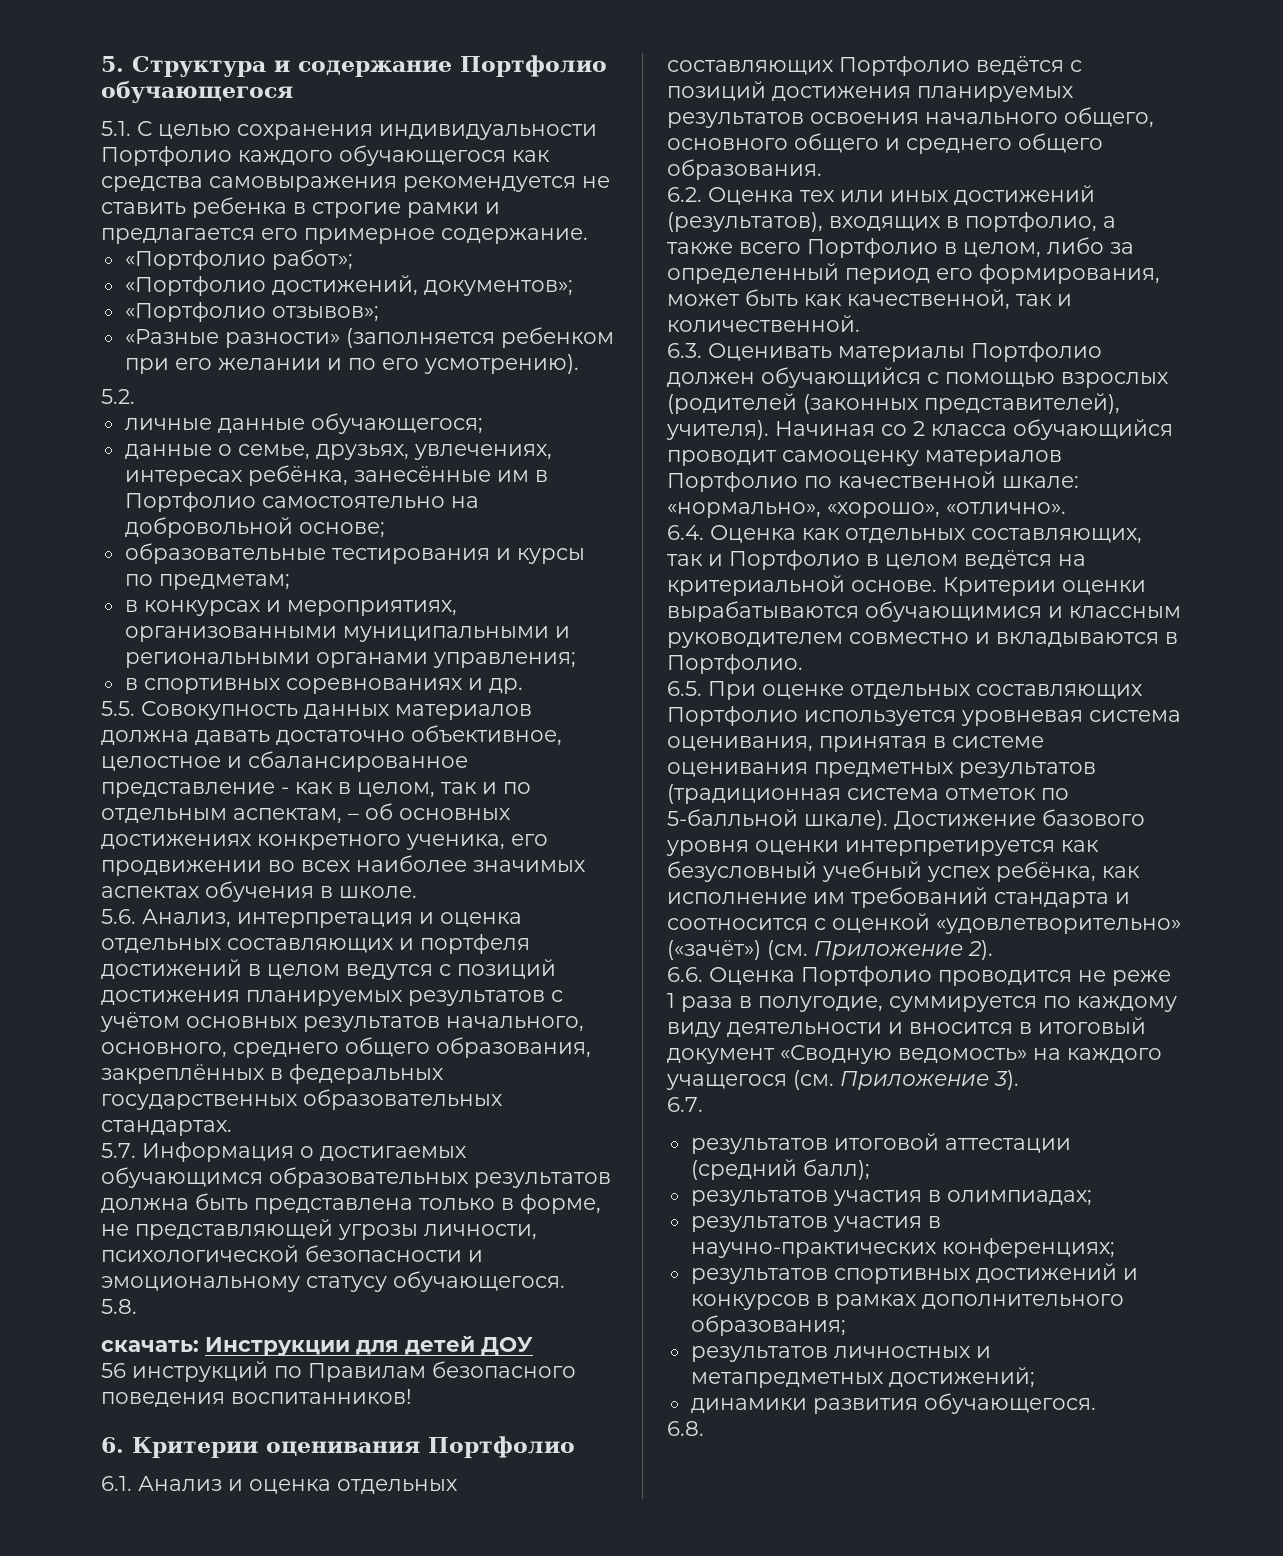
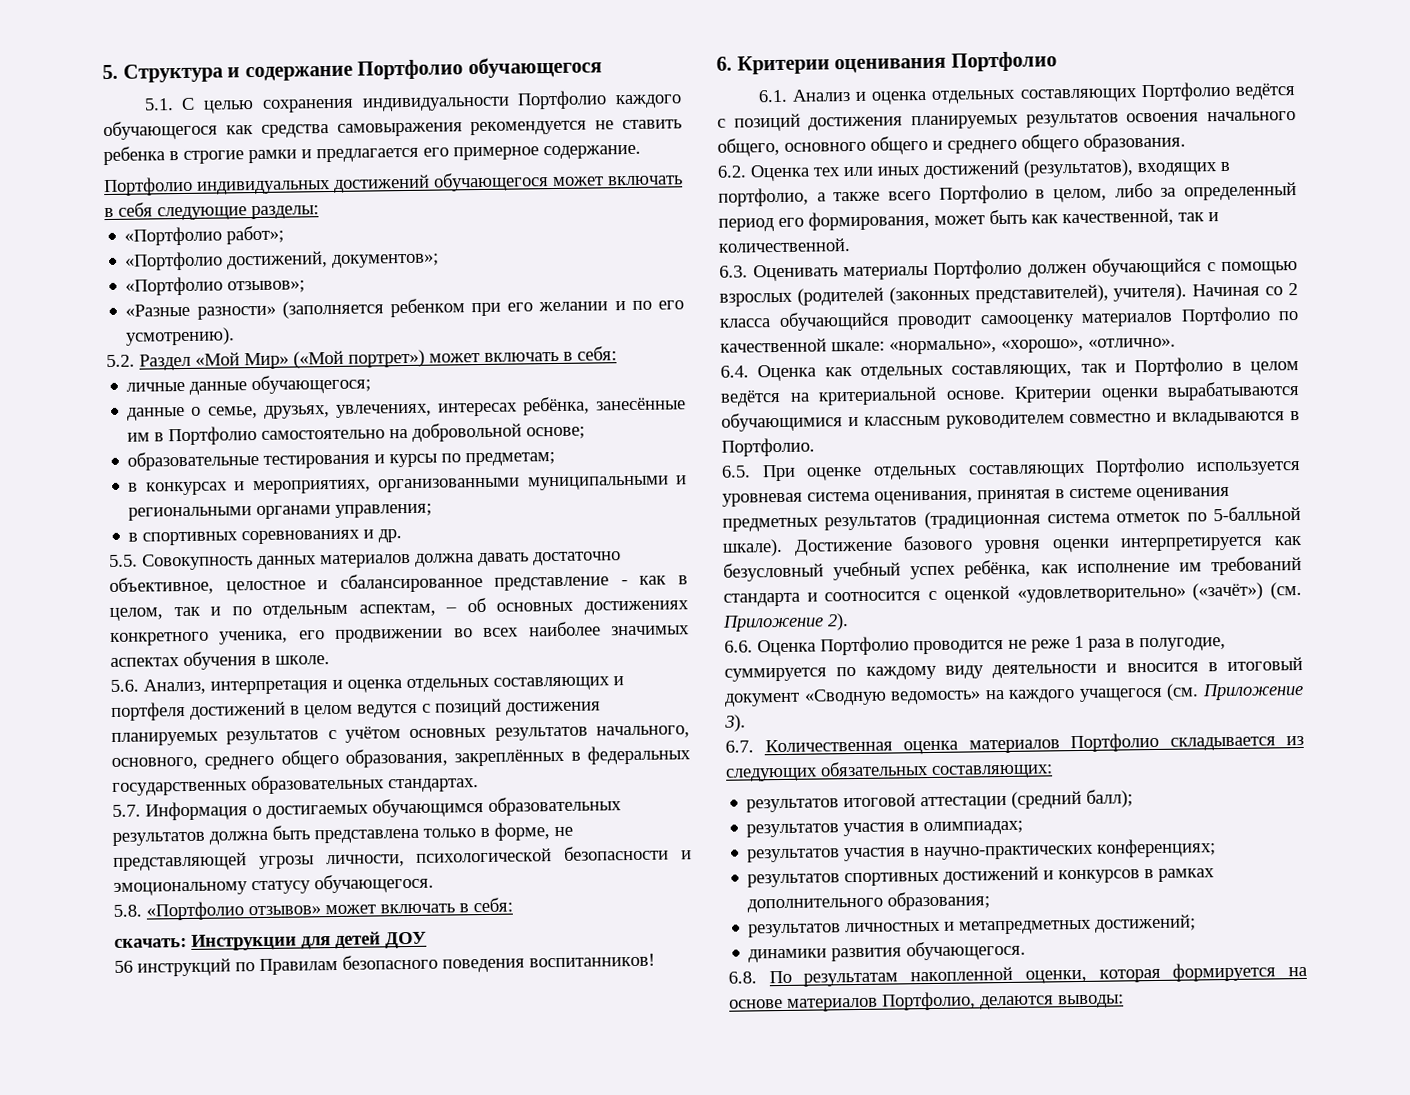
+ Портфолио индивидуальных достижений обучающегося может включать в себя следующие разделы:
- 5.2.
+ 5.2. Раздел «Мой Мир» («Мой портрет») может включать в себя:
- 5.8.
+ 5.8. «Портфолио отзывов» может включать в себя:
- 6.7.
+ 6.7. Количественная оценка материалов Портфолио складывается из следующих обязательных составляющих:
- 6.8.
+ 6.8. По результатам накопленной оценки, которая формируется на основе материалов Портфолио, делаются выводы:

